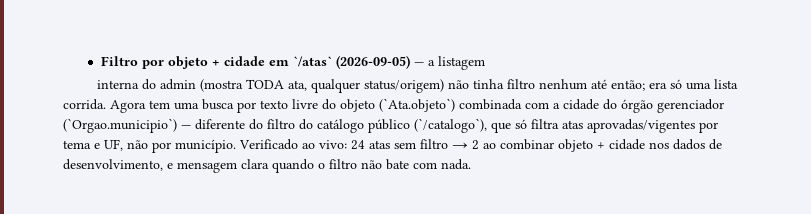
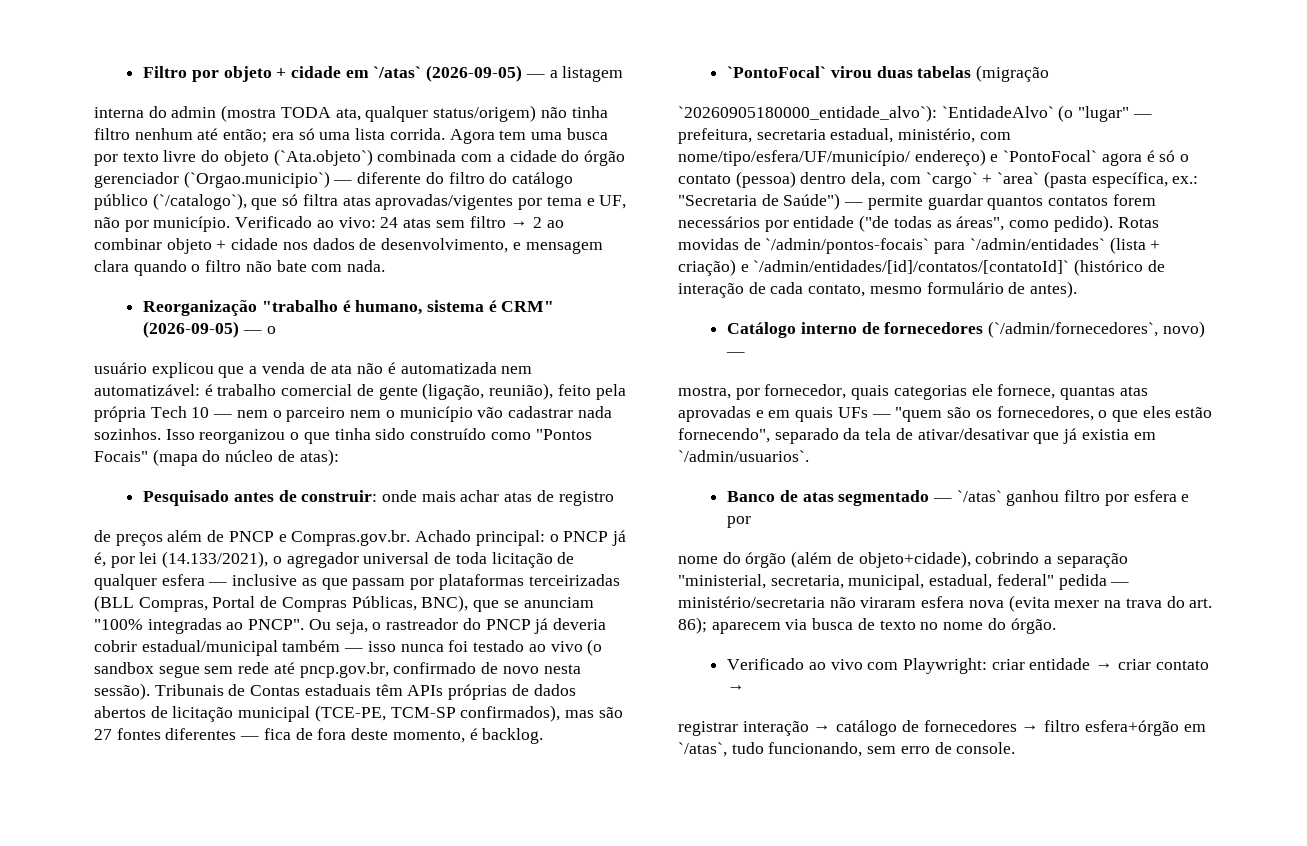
+ Reorganização "trabalho é humano, sistema é CRM" (2026-09-05) — o
+ usuário explicou que a venda de ata não é automatizada nem automatizável: é trabalho comercial de gente (ligação, reunião), feito pela própria Tech 10 — nem o parceiro nem o município vão cadastrar nada sozinhos. Isso reorganizou o que tinha sido construído como "Pontos Focais" (mapa do núcleo de atas):
+ Pesquisado antes de construir: onde mais achar atas de registro
+ de preços além de PNCP e Compras.gov.br. Achado principal: o PNCP já é, por lei (14.133/2021), o agregador universal de toda licitação de qualquer esfera — inclusive as que passam por plataformas terceirizadas (BLL Compras, Portal de Compras Públicas, BNC), que se anunciam "100% integradas ao PNCP". Ou seja, o rastreador do PNCP já deveria cobrir estadual/municipal também — isso nunca foi testado ao vivo (o sandbox segue sem rede até pncp.gov.br, confirmado de novo nesta sessão). Tribunais de Contas estaduais têm APIs próprias de dados abertos de licitação municipal (TCE-PE, TCM-SP confirmados), mas são 27 fontes diferentes — fica de fora deste momento, é backlog.
+ `PontoFocal` virou duas tabelas (migração
+ `20260905180000_entidade_alvo`): `EntidadeAlvo` (o "lugar" — prefeitura, secretaria estadual, ministério, com nome/tipo/esfera/UF/município/ endereço) e `PontoFocal` agora é só o contato (pessoa) dentro dela, com `cargo` + `area` (pasta específica, ex.: "Secretaria de Saúde") — permite guardar quantos contatos forem necessários por entidade ("de todas as áreas", como pedido). Rotas movidas de `/admin/pontos-focais` para `/admin/entidades` (lista + criação) e `/admin/entidades/[id]/contatos/[contatoId]` (histórico de interação de cada contato, mesmo formulário de antes).
+ Catálogo interno de fornecedores (`/admin/fornecedores`, novo) —
+ mostra, por fornecedor, quais categorias ele fornece, quantas atas aprovadas e em quais UFs — "quem são os fornecedores, o que eles estão fornecendo", separado da tela de ativar/desativar que já existia em `/admin/usuarios`.
+ Banco de atas segmentado — `/atas` ganhou filtro por esfera e por
+ nome do órgão (além de objeto+cidade), cobrindo a separação "ministerial, secretaria, municipal, estadual, federal" pedida — ministério/secretaria não viraram esfera nova (evita mexer na trava do art. 86); aparecem via busca de texto no nome do órgão.
+ Verificado ao vivo com Playwright: criar entidade → criar contato →
+ registrar interação → catálogo de fornecedores → filtro esfera+órgão em `/atas`, tudo funcionando, sem erro de console.

